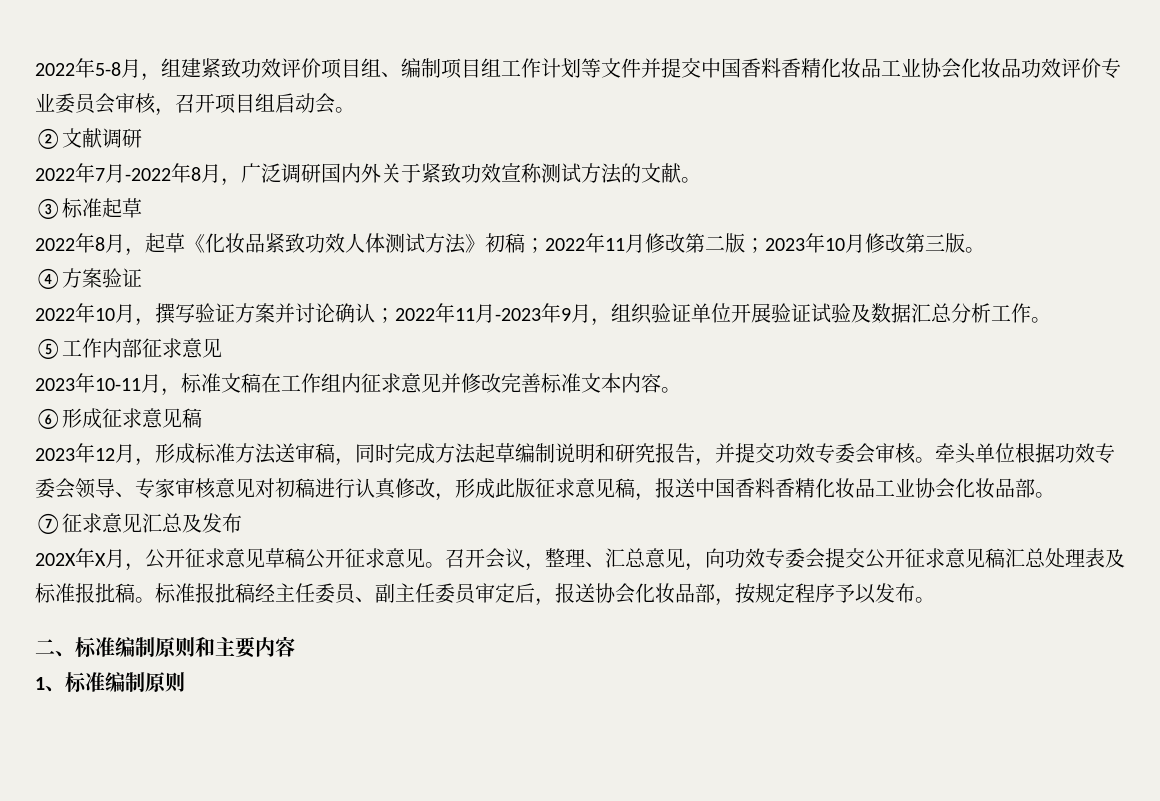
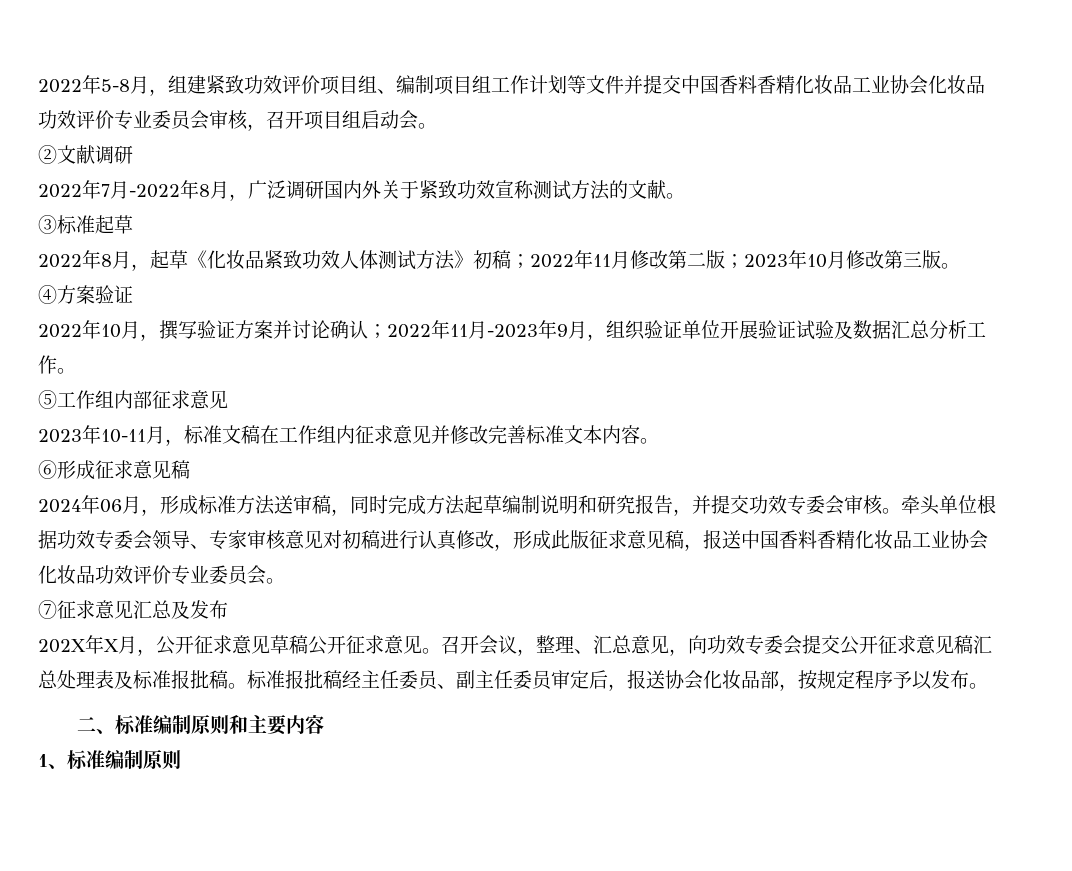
- ⑤工作内部征求意见
+ ⑤工作组内部征求意见
- 2023年12月，形成标准方法送审稿，同时完成方法起草编制说明和研究报告，并提交功效专委会审核。
+ 2024年06月，形成标准方法送审稿，同时完成方法起草编制说明和研究报告，并提交功效专委会审核。
- 牵头单位根据功效专委会领导、专家审核意见对初稿进行认真修改，形成此版征求意见稿，报送中国香料香精化妆品工业协会化妆品部。
+ 牵头单位根据功效专委会领导、专家审核意见对初稿进行认真修改，形成此版征求意见稿，报送中国香料香精化妆品工业协会化妆品功效评价专业委员会。

